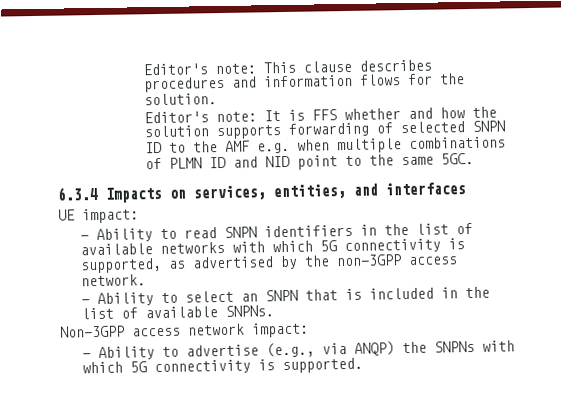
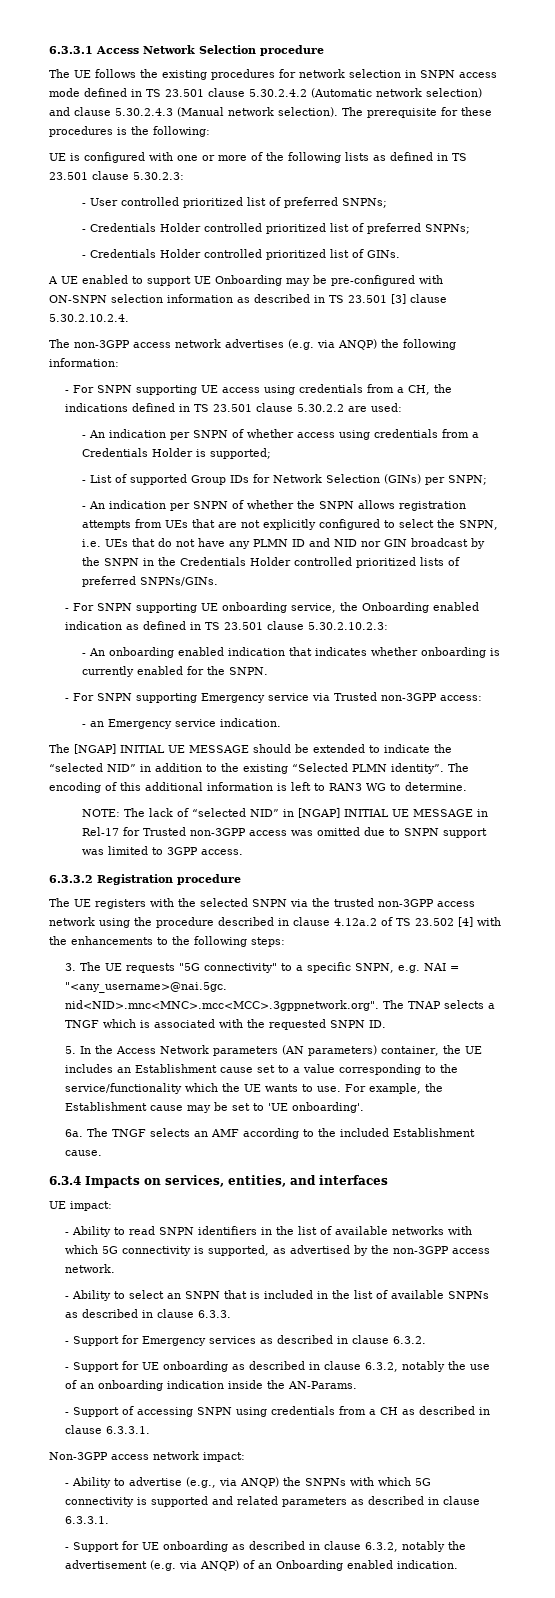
- Editor's note: This clause describes procedures and information flows for the solution.
- Editor's note: It is FFS whether and how the solution supports forwarding of selected SNPN ID to the AMF e.g. when multiple combinations of PLMN ID and NID point to the same 5GC.
+ 6.3.3.1 Access Network Selection procedure
+ The UE follows the existing procedures for network selection in SNPN access mode defined in TS 23.501 clause 5.30.2.4.2 (Automatic network selection) and clause 5.30.2.4.3 (Manual network selection). The prerequisite for these procedures is the following:
+ UE is configured with one or more of the following lists as defined in TS 23.501 clause 5.30.2.3:
+ - User controlled prioritized list of preferred SNPNs;
+ - Credentials Holder controlled prioritized list of preferred SNPNs;
+ - Credentials Holder controlled prioritized list of GINs.
+ A UE enabled to support UE Onboarding may be pre-configured with ON-SNPN selection information as described in TS 23.501 [3] clause 5.30.2.10.2.4.
+ The non-3GPP access network advertises (e.g. via ANQP) the following information:
+ - For SNPN supporting UE access using credentials from a CH, the indications defined in TS 23.501 clause 5.30.2.2 are used:
+ - An indication per SNPN of whether access using credentials from a Credentials Holder is supported;
+ - List of supported Group IDs for Network Selection (GINs) per SNPN;
+ - An indication per SNPN of whether the SNPN allows registration attempts from UEs that are not explicitly configured to select the SNPN, i.e. UEs that do not have any PLMN ID and NID nor GIN broadcast by the SNPN in the Credentials Holder controlled prioritized lists of preferred SNPNs/GINs.
+ - For SNPN supporting UE onboarding service, the Onboarding enabled indication as defined in TS 23.501 clause 5.30.2.10.2.3:
+ - An onboarding enabled indication that indicates whether onboarding is currently enabled for the SNPN.
+ - For SNPN supporting Emergency service via Trusted non-3GPP access:
+ - an Emergency service indication.
+ The [NGAP] INITIAL UE MESSAGE should be extended to indicate the “selected NID” in addition to the existing “Selected PLMN identity”. The encoding of this additional information is left to RAN3 WG to determine.
+ NOTE: The lack of “selected NID” in [NGAP] INITIAL UE MESSAGE in Rel-17 for Trusted non-3GPP access was omitted due to SNPN support was limited to 3GPP access.
+ 6.3.3.2 Registration procedure
+ The UE registers with the selected SNPN via the trusted non-3GPP access network using the procedure described in clause 4.12a.2 of TS 23.502 [4] with the enhancements to the following steps:
+ 3. The UE requests "5G connectivity" to a specific SNPN, e.g. NAI = "<any_username>@nai.5gc. nid<NID>.mnc<MNC>.mcc<MCC>.3gppnetwork.org". The TNAP selects a TNGF which is associated with the requested SNPN ID.
+ 5. In the Access Network parameters (AN parameters) container, the UE includes an Establishment cause set to a value corresponding to the service/functionality which the UE wants to use. For example, the Establishment cause may be set to 'UE onboarding'.
+ 6a. The TNGF selects an AMF according to the included Establishment cause.
- - Ability to select an SNPN that is included in the list of available SNPNs.
+ - Ability to select an SNPN that is included in the list of available SNPNs as described in clause 6.3.3.
+ - Support for Emergency services as described in clause 6.3.2.
+ - Support for UE onboarding as described in clause 6.3.2, notably the use of an onboarding indication inside the AN-Params.
+ - Support of accessing SNPN using credentials from a CH as described in clause 6.3.3.1.
- - Ability to advertise (e.g., via ANQP) the SNPNs with which 5G connectivity is supported.
+ - Ability to advertise (e.g., via ANQP) the SNPNs with which 5G connectivity is supported and related parameters as described in clause 6.3.3.1.
+ - Support for UE onboarding as described in clause 6.3.2, notably the advertisement (e.g. via ANQP) of an Onboarding enabled indication.

